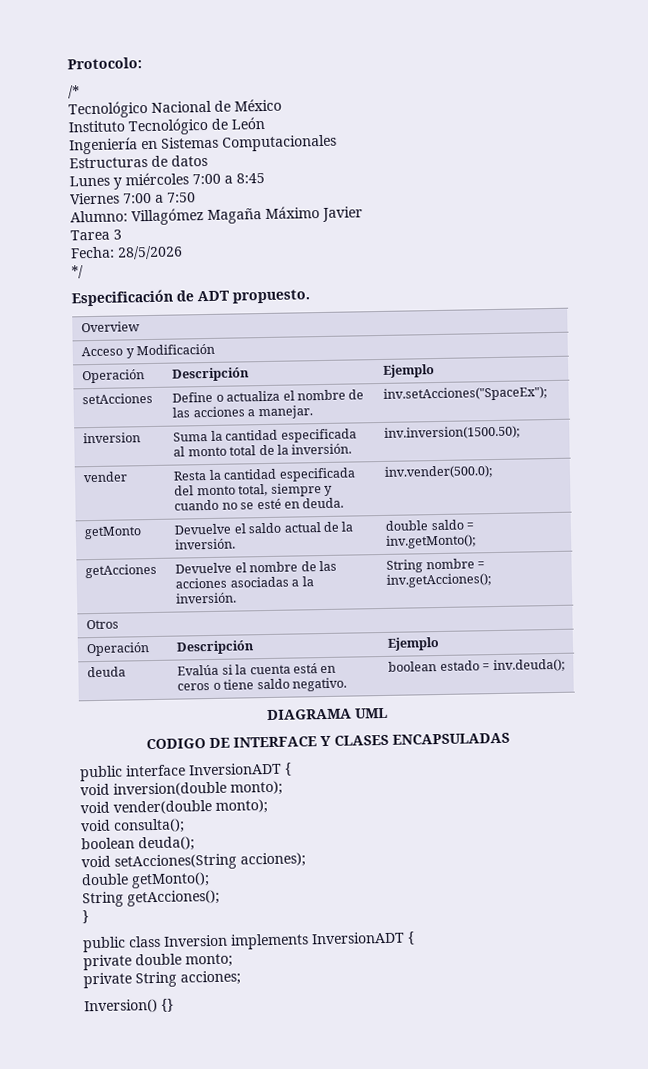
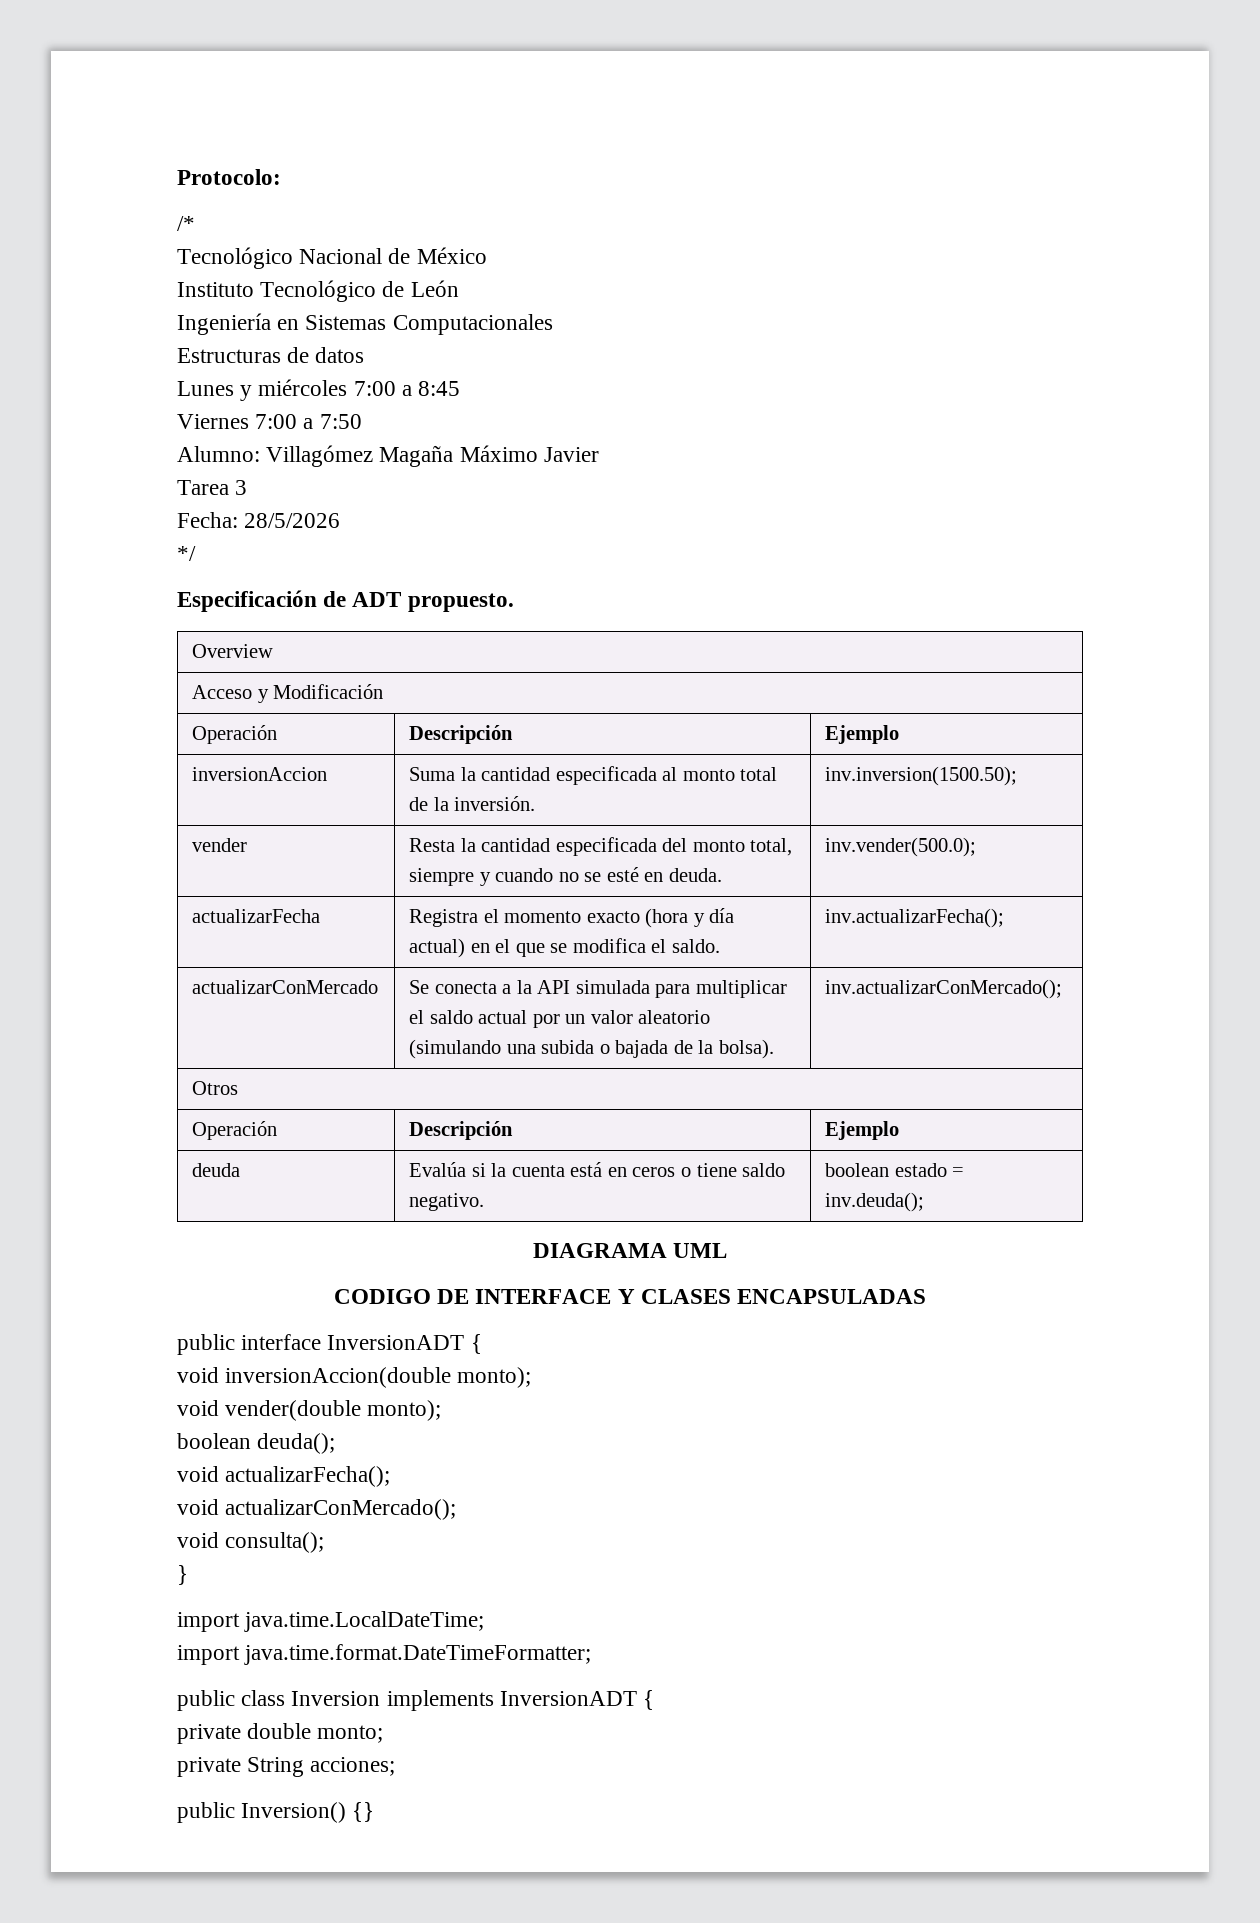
- setAcciones | Define o actualiza el nombre de las acciones a manejar. | inv.setAcciones("SpaceEx");
- inversion | Suma la cantidad especificada al monto total de la inversión. | inv.inversion(1500.50);
+ inversionAccion | Suma la cantidad especificada al monto total de la inversión. | inv.inversion(1500.50);
- getMonto | Devuelve el saldo actual de la inversión. | double saldo = inv.getMonto();
- getAcciones | Devuelve el nombre de las acciones asociadas a la inversión. | String nombre = inv.getAcciones();
+ actualizarFecha | Registra el momento exacto (hora y día actual) en el que se modifica el saldo. | inv.actualizarFecha();
+ actualizarConMercado | Se conecta a la API simulada para multiplicar el saldo actual por un valor aleatorio (simulando una subida o bajada de la bolsa). | inv.actualizarConMercado();
- void inversion(double monto);
+ void inversionAccion(double monto);
- void consulta();
- void setAcciones(String acciones);
- double getMonto();
- String getAcciones();
+ void actualizarFecha();
+ void actualizarConMercado();
+ void consulta();
  }
+ import java.time.LocalDateTime;
+ import java.time.format.DateTimeFormatter;
- Inversion() {}
+ public Inversion() {}

